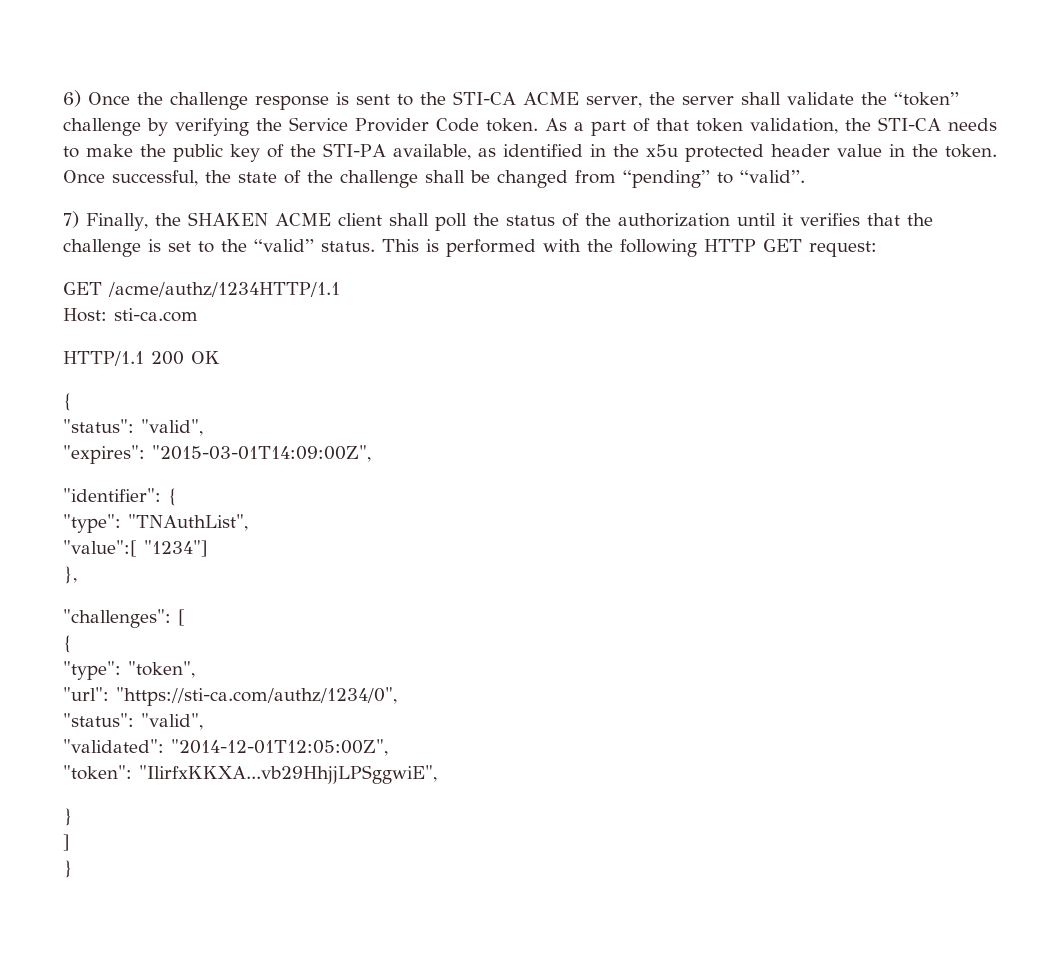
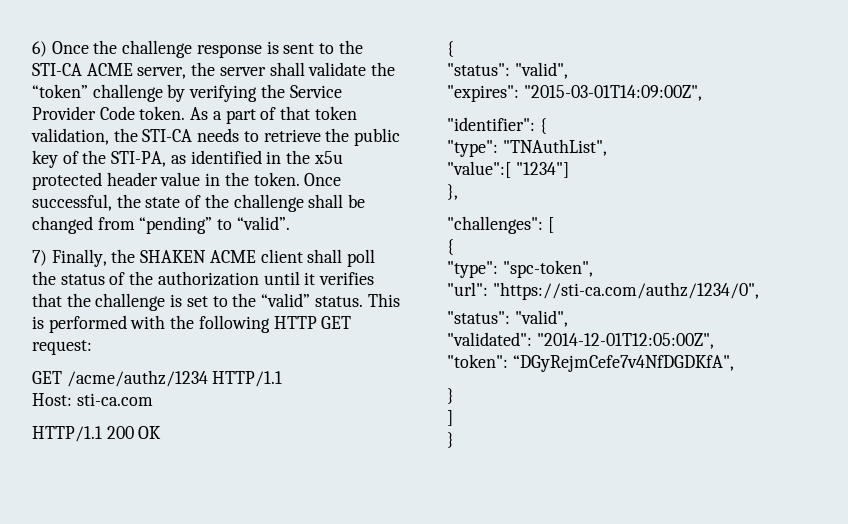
- As a part of that token validation, the STI-CA needs to make the public key of the STI-PA available, as identified in the x5u protected header value in the token.
+ As a part of that token validation, the STI-CA needs to retrieve the public key of the STI-PA, as identified in the x5u protected header value in the token.
- GET /acme/authz/1234HTTP/1.1
+ GET /acme/authz/1234 HTTP/1.1
- "type": "token",
+ "type": "spc-token",
- "token": "IlirfxKKXA...vb29HhjjLPSggwiE",
+ "token": “DGyRejmCefe7v4NfDGDKfA",

